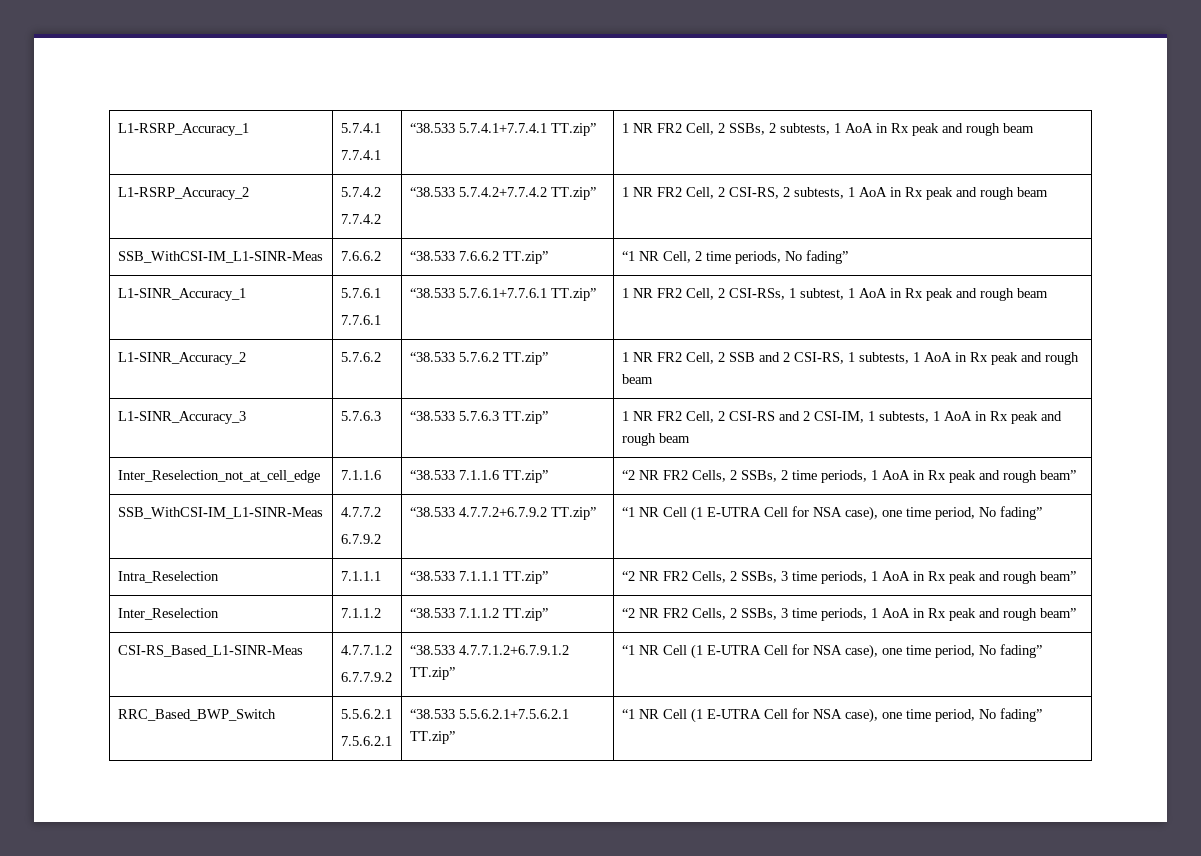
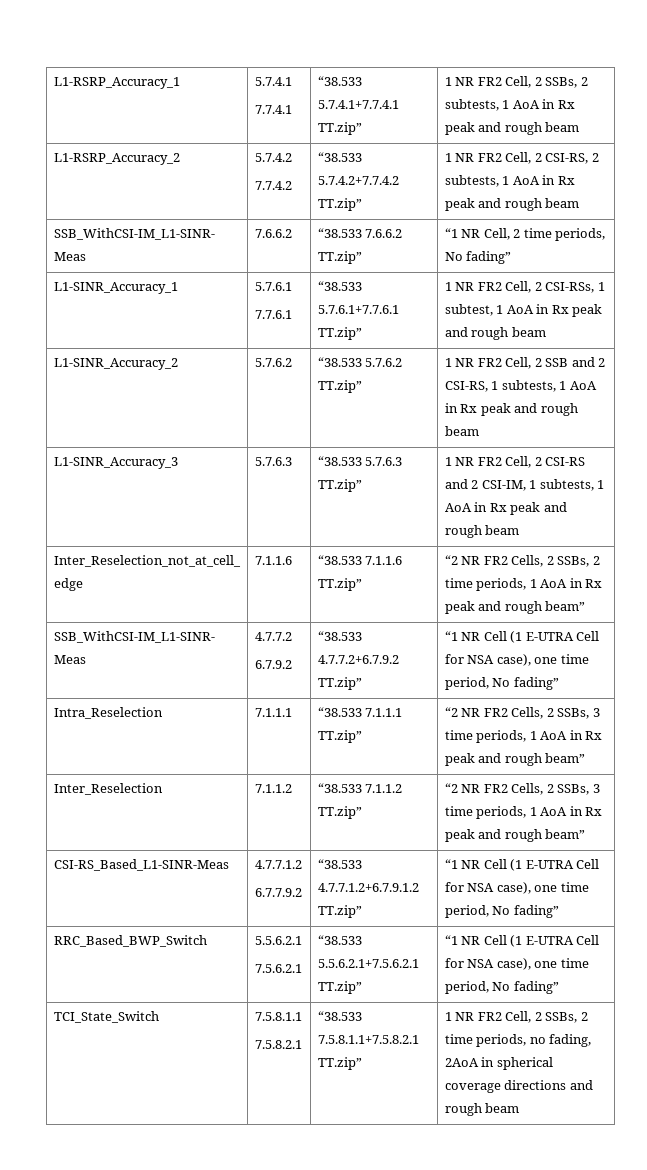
+ TCI_State_Switch | 7.5.8.1.1
+ 7.5.8.2.1 | “38.533 7.5.8.1.1+7.5.8.2.1 TT.zip” | 1 NR FR2 Cell, 2 SSBs, 2 time periods, no fading, 2AoA in spherical coverage directions and rough beam

